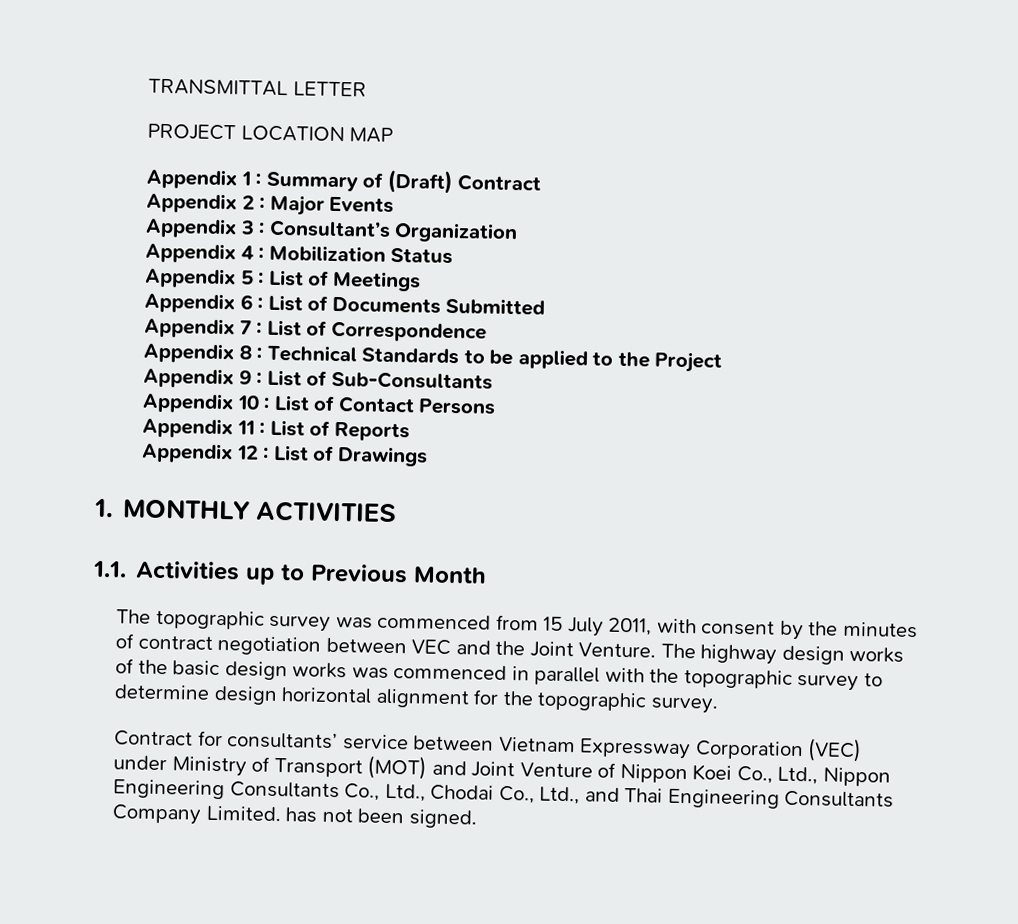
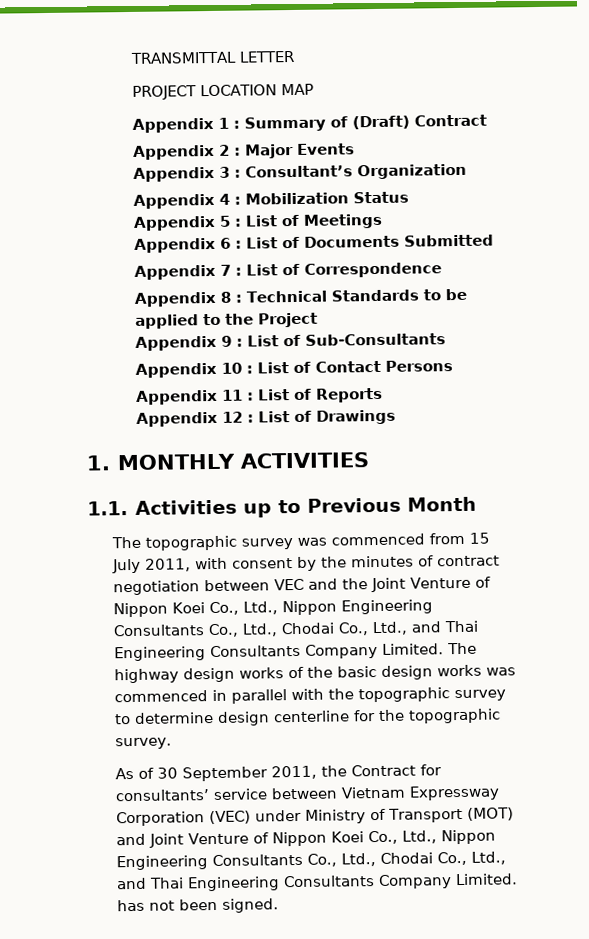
- The topographic survey was commenced from 15 July 2011, with consent by the minutes of contract negotiation between VEC and the Joint Venture.
+ The topographic survey was commenced from 15 July 2011, with consent by the minutes of contract negotiation between VEC and the Joint Venture of Nippon Koei Co., Ltd., Nippon Engineering Consultants Co., Ltd., Chodai Co., Ltd., and Thai Engineering Consultants Company Limited.
- The highway design works of the basic design works was commenced in parallel with the topographic survey to determine design horizontal alignment for the topographic survey.
+ The highway design works of the basic design works was commenced in parallel with the topographic survey to determine design centerline for the topographic survey.
- Contract for consultants’ service between Vietnam Expressway Corporation (VEC) under Ministry of Transport (MOT) and Joint Venture of Nippon Koei Co., Ltd., Nippon Engineering Consultants Co., Ltd., Chodai Co., Ltd., and Thai Engineering Consultants Company Limited. has not been signed.
+ As of 30 September 2011, the Contract for consultants’ service between Vietnam Expressway Corporation (VEC) under Ministry of Transport (MOT) and Joint Venture of Nippon Koei Co., Ltd., Nippon Engineering Consultants Co., Ltd., Chodai Co., Ltd., and Thai Engineering Consultants Company Limited. has not been signed.

